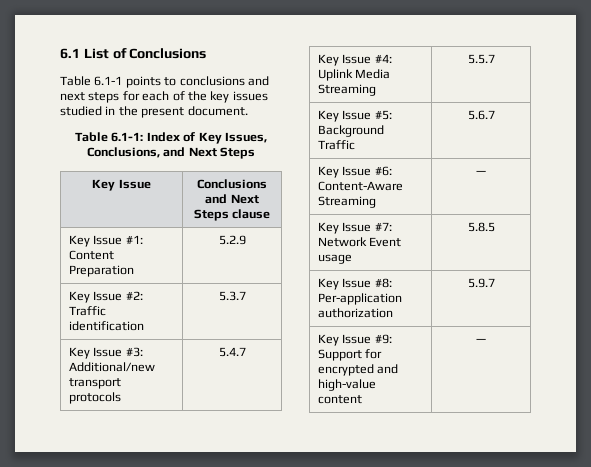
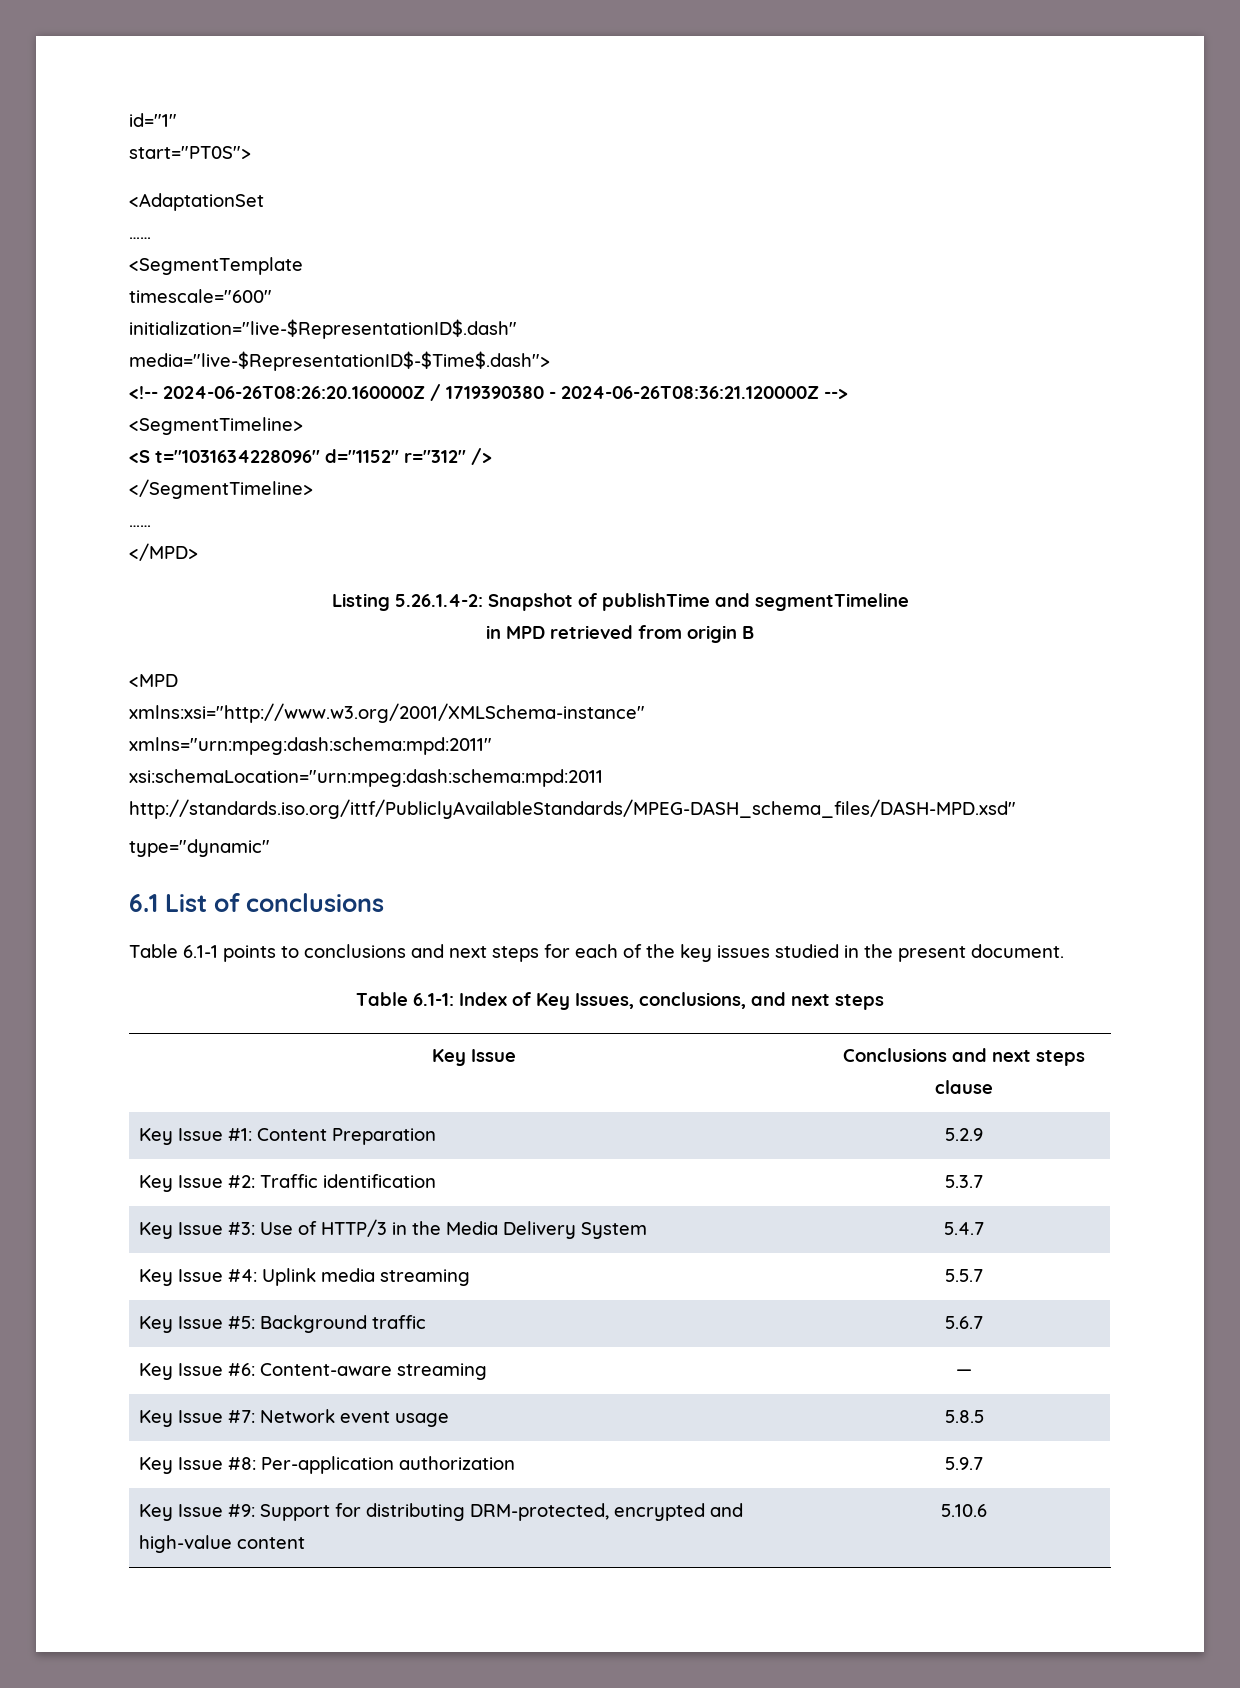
+ id="1"
+ start="PT0S">
+ <AdaptationSet
+ ……
+ <SegmentTemplate
+ timescale="600"
+ initialization="live-$RepresentationID$.dash"
+ media="live-$RepresentationID$-$Time$.dash">
+ <!-- 2024-06-26T08:26:20.160000Z / 1719390380 - 2024-06-26T08:36:21.120000Z -->
+ <SegmentTimeline>
+ <S t="1031634228096" d="1152" r="312" />
+ </SegmentTimeline>
+ ……
+ </MPD>
+ Listing 5.26.1.4-2: Snapshot of publishTime and segmentTimeline
+ in MPD retrieved from origin B
+ <MPD
+ xmlns:xsi="http://www.w3.org/2001/XMLSchema-instance"
+ xmlns="urn:mpeg:dash:schema:mpd:2011"
+ xsi:schemaLocation="urn:mpeg:dash:schema:mpd:2011 http://standards.iso.org/ittf/PubliclyAvailableStandards/MPEG-DASH_schema_files/DASH-MPD.xsd"
+ type="dynamic"
- 6.1 List of Conclusions
+ 6.1 List of conclusions
- Table 6.1-1: Index of Key Issues, Conclusions, and Next Steps
+ Table 6.1-1: Index of Key Issues, conclusions, and next steps
- Key Issue | Conclusions and Next Steps clause
+ Key Issue | Conclusions and next steps clause
- Key Issue #3: Additional/new transport protocols | 5.4.7
+ Key Issue #3: Use of HTTP/3 in the Media Delivery System | 5.4.7
- Key Issue #4: Uplink Media Streaming | 5.5.7
+ Key Issue #4: Uplink media streaming | 5.5.7
- Key Issue #5: Background Traffic | 5.6.7
+ Key Issue #5: Background traffic | 5.6.7
- Key Issue #6: Content-Aware Streaming | —
+ Key Issue #6: Content-aware streaming | —
- Key Issue #7: Network Event usage | 5.8.5
+ Key Issue #7: Network event usage | 5.8.5
- Key Issue #9: Support for encrypted and high-value content | —
+ Key Issue #9: Support for distributing DRM-protected, encrypted and high-value content | 5.10.6

